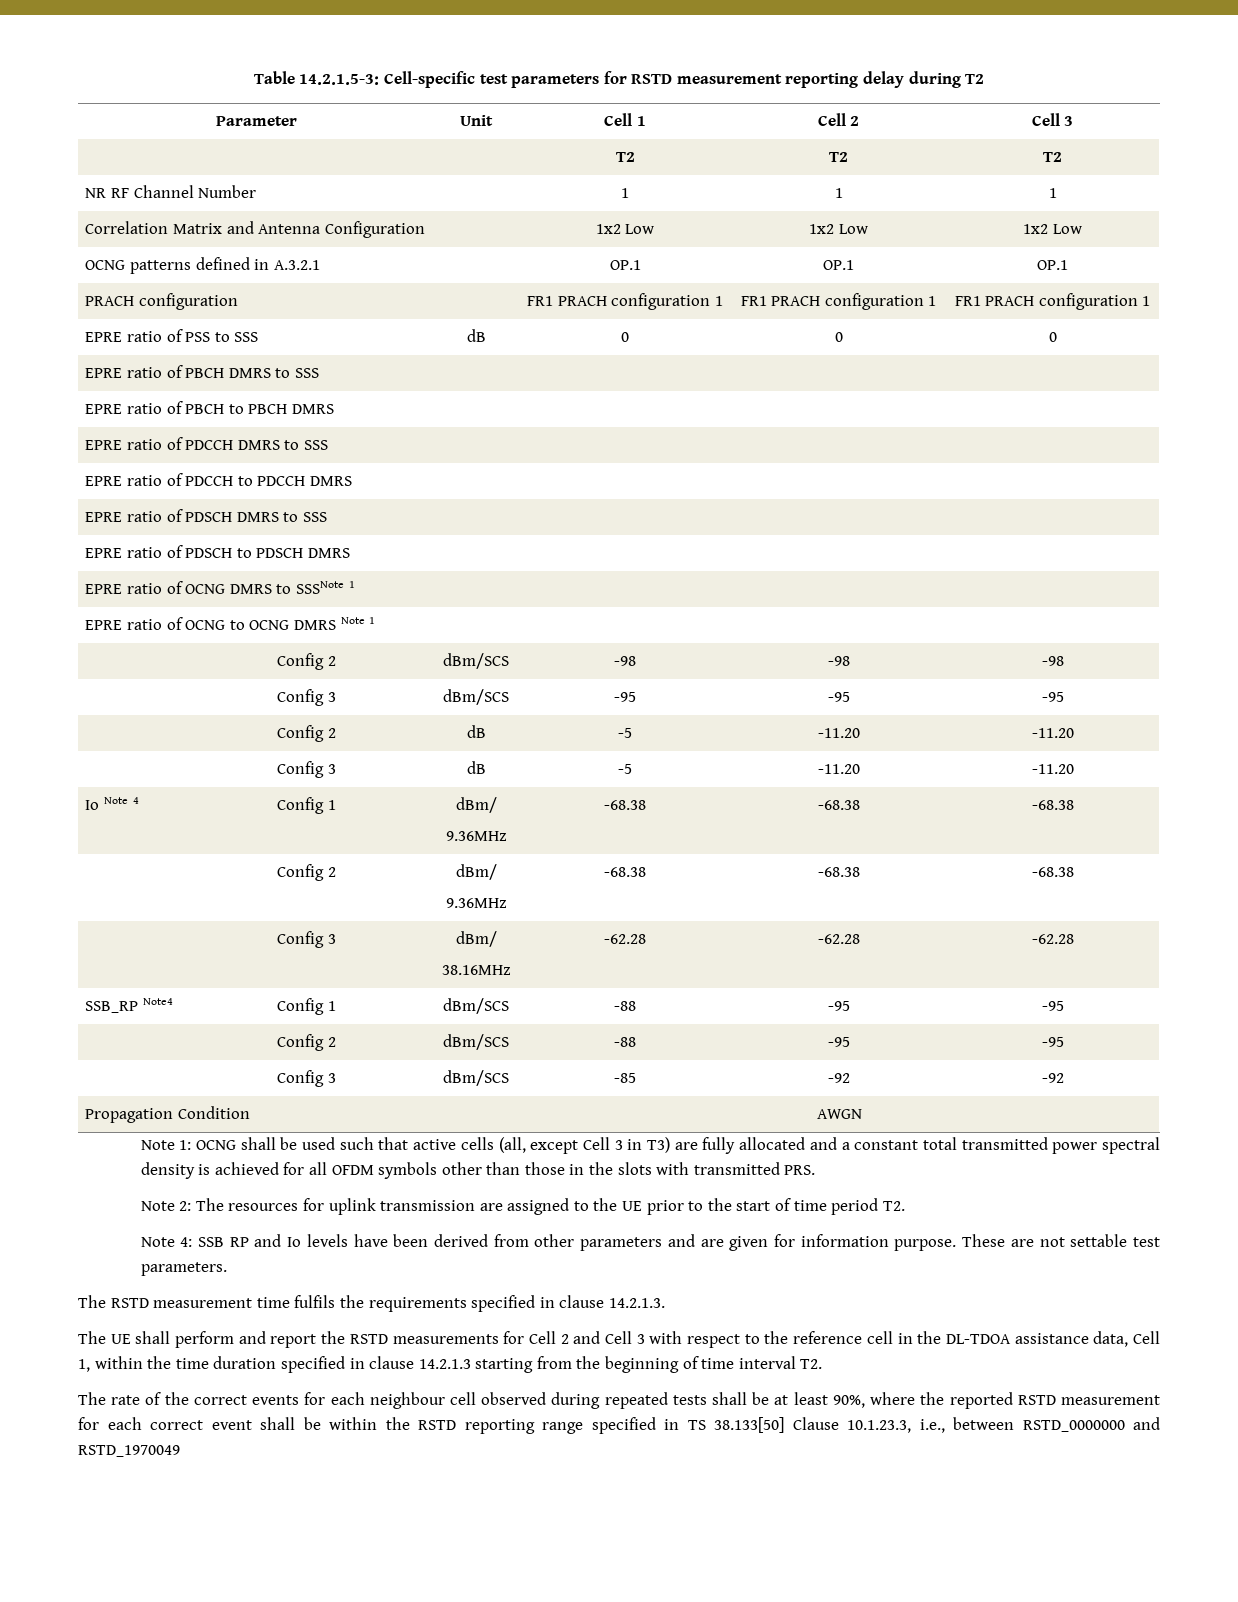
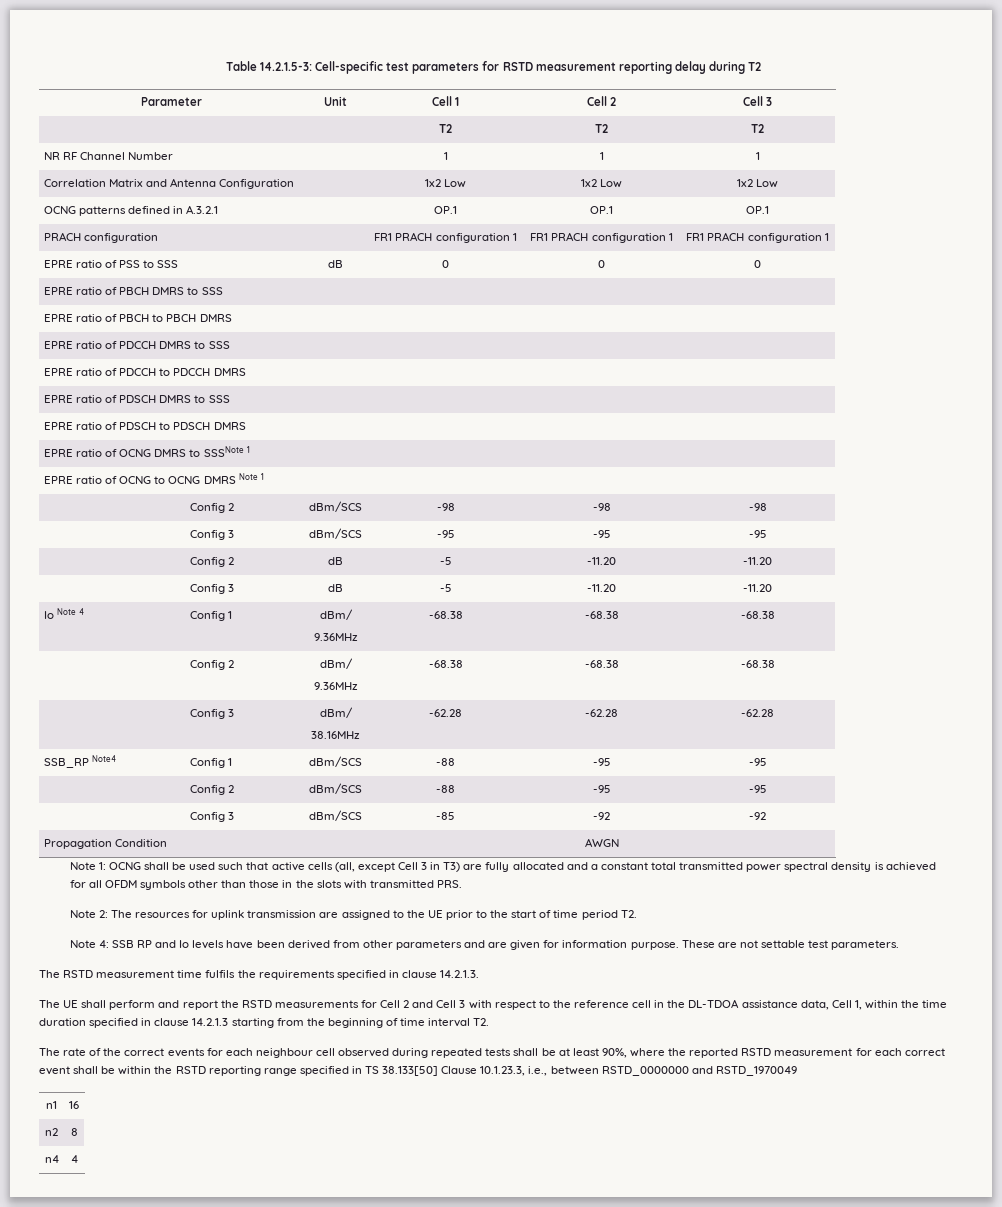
+ n1 | 16
+ n2 | 8
+ n4 | 4

